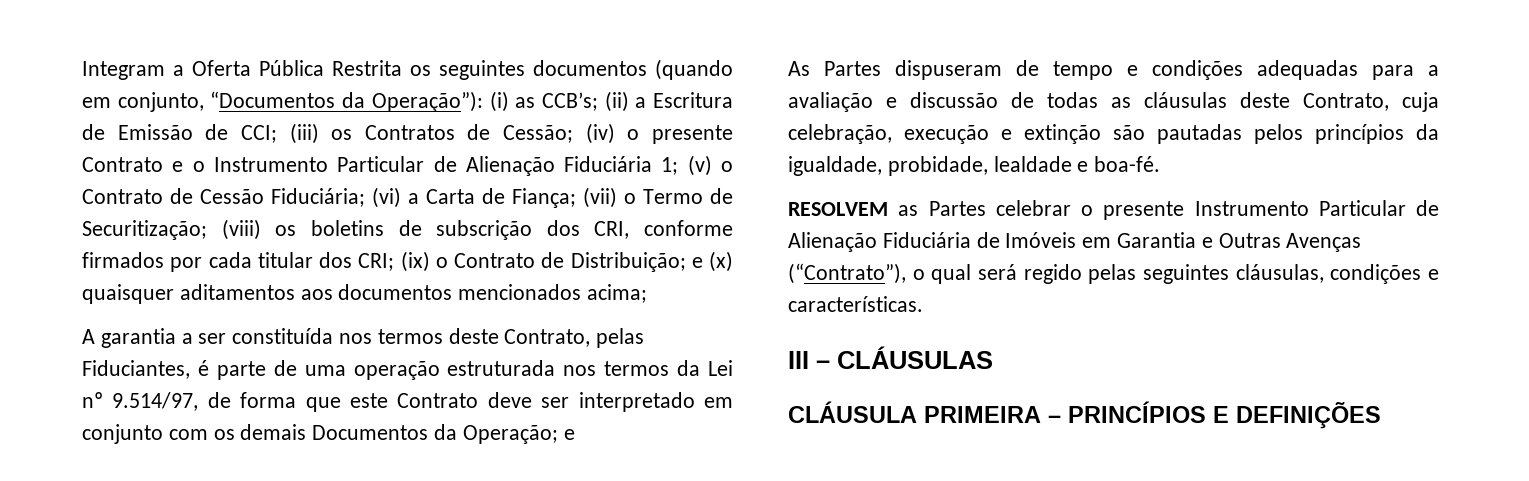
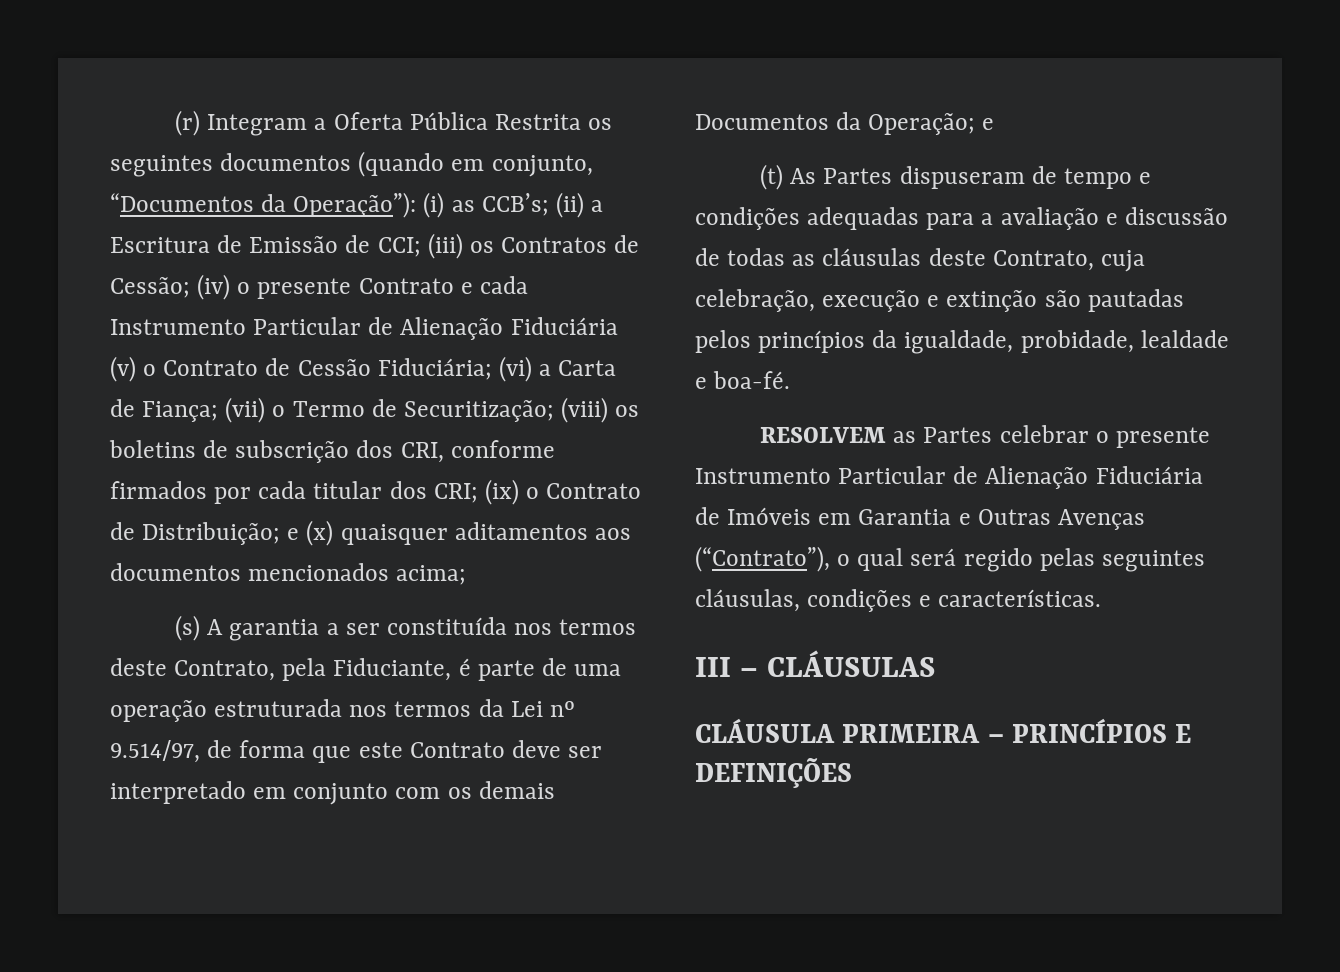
- Integram a Oferta Pública Restrita os seguintes documentos (quando em conjunto, “Documentos da Operação”):
+ (r) Integram a Oferta Pública Restrita os seguintes documentos (quando em conjunto, “Documentos da Operação”):
- (iv) o presente Contrato e o Instrumento Particular de Alienação Fiduciária 1; (v) o Contrato de Cessão Fiduciária;
+ (iv) o presente Contrato e cada Instrumento Particular de Alienação Fiduciária (v) o Contrato de Cessão Fiduciária;
- A garantia a ser constituída nos termos deste Contrato, pelas Fiduciantes, é parte de uma operação estruturada nos termos da Lei nº 9.514/97, de forma que este Contrato deve ser interpretado em conjunto com os demais Documentos da Operação; e
+ (s) A garantia a ser constituída nos termos deste Contrato, pela Fiduciante, é parte de uma operação estruturada nos termos da Lei nº 9.514/97, de forma que este Contrato deve ser interpretado em conjunto com os demais Documentos da Operação; e
- As Partes dispuseram de tempo e condições adequadas para a avaliação e discussão de todas as cláusulas deste Contrato, cuja celebração, execução e extinção são pautadas pelos princípios da igualdade, probidade, lealdade e boa-fé.
+ (t) As Partes dispuseram de tempo e condições adequadas para a avaliação e discussão de todas as cláusulas deste Contrato, cuja celebração, execução e extinção são pautadas pelos princípios da igualdade, probidade, lealdade e boa-fé.

